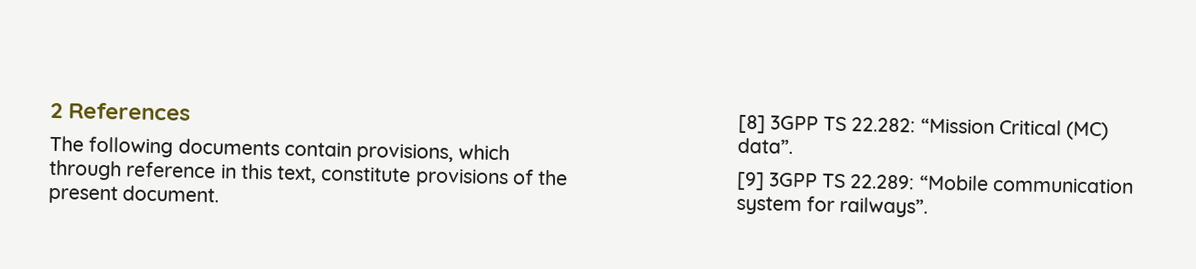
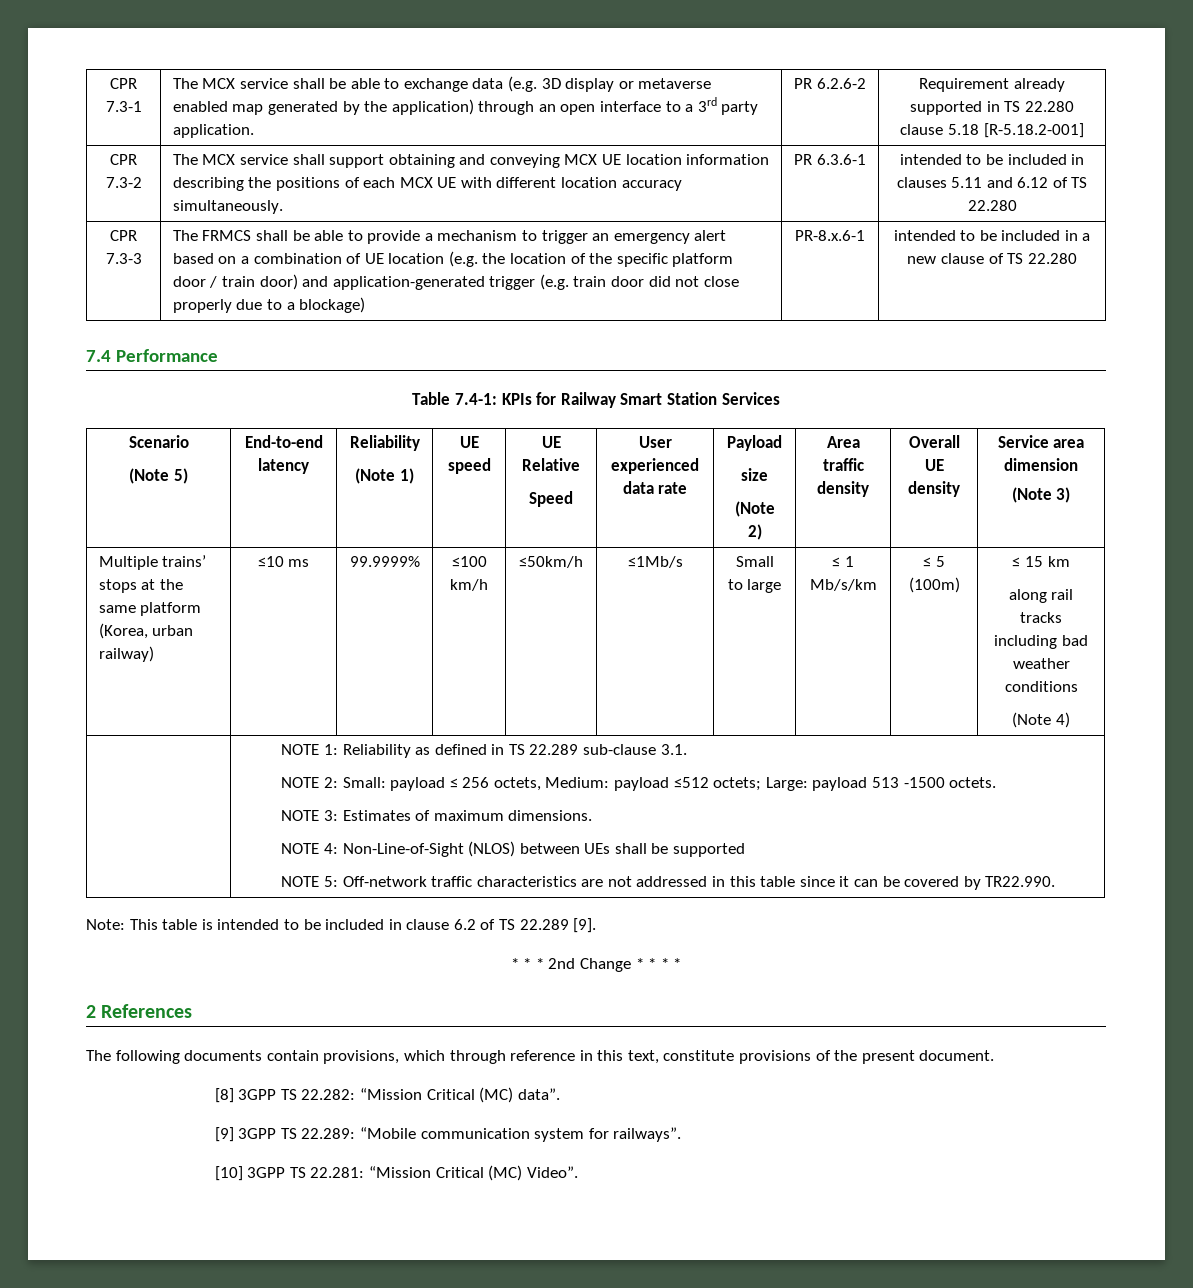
+ CPR 7.3-1 | The MCX service shall be able to exchange data (e.g. 3D display or metaverse enabled map generated by the application) through an open interface to a 3rd party application. | PR 6.2.6-2 | Requirement already supported in TS 22.280 clause 5.18 [R-5.18.2-001]
+ CPR 7.3-2 | The MCX service shall support obtaining and conveying MCX UE location information describing the positions of each MCX UE with different location accuracy simultaneously. | PR 6.3.6-1 | intended to be included in clauses 5.11 and 6.12 of TS 22.280
+ CPR 7.3-3 | The FRMCS shall be able to provide a mechanism to trigger an emergency alert based on a combination of UE location (e.g. the location of the specific platform door / train door) and application-generated trigger (e.g. train door did not close properly due to a blockage) | PR-8.x.6-1 | intended to be included in a new clause of TS 22.280
+ 7.4 Performance
+ Table 7.4-1: KPIs for Railway Smart Station Services
+ Scenario
+ (Note 5) | End-to-end latency | Reliability
+ (Note 1) | UE speed | UE Relative
+ Speed | User experienced data rate | Payload
+ size
+ (Note 2) | Area traffic density | Overall UE density | Service area dimension
+ (Note 3)
+ Multiple trains’ stops at the same platform (Korea, urban railway) | ≤10 ms | 99.9999% | ≤100 km/h | ≤50km/h | ≤1Mb/s | Small to large | ≤ 1 Mb/s/km | ≤ 5 (100m) | ≤ 15 km
+ along rail tracks including bad weather conditions
+ (Note 4)
+ | NOTE 1: Reliability as defined in TS 22.289 sub-clause 3.1.
+ NOTE 2: Small: payload ≤ 256 octets, Medium: payload ≤512 octets; Large: payload 513 -1500 octets.
+ NOTE 3: Estimates of maximum dimensions.
+ NOTE 4: Non-Line-of-Sight (NLOS) between UEs shall be supported
+ NOTE 5: Off-network traffic characteristics are not addressed in this table since it can be covered by TR22.990.
+ Note: This table is intended to be included in clause 6.2 of TS 22.289 [9].
+ * * * 2nd Change * * * *
+ [10] 3GPP TS 22.281: “Mission Critical (MC) Video”.

